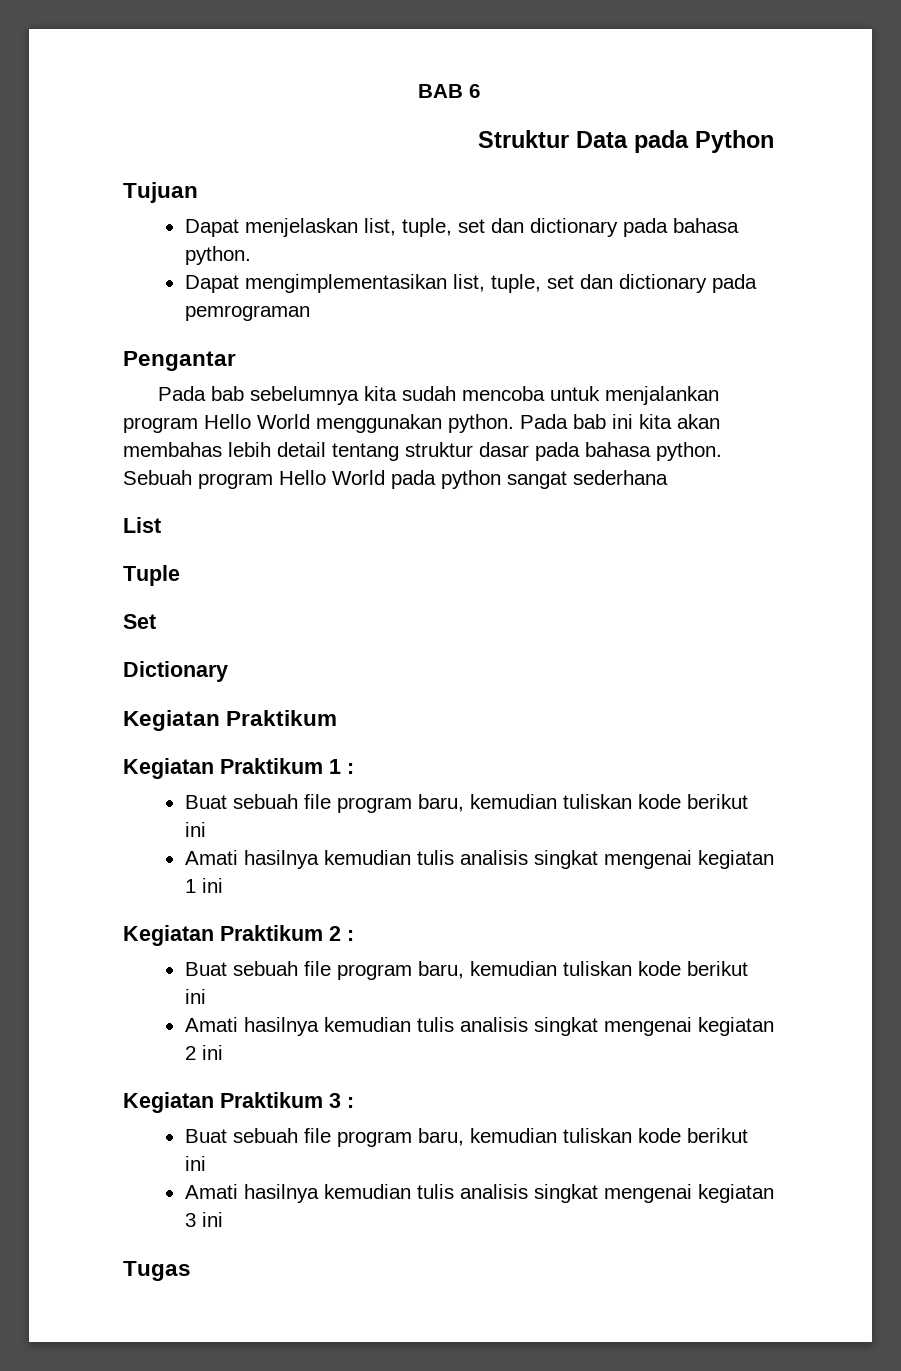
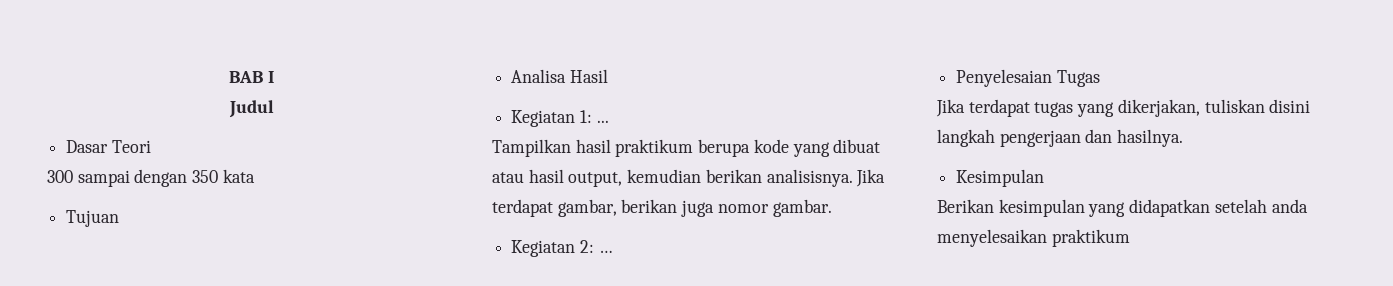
- BAB 6
- Struktur Data pada Python
+ BAB I
+ Judul
+ Dasar Teori
+ 300 sampai dengan 350 kata
  Tujuan
- Dapat menjelaskan list, tuple, set dan dictionary pada bahasa python.
- Dapat mengimplementasikan list, tuple, set dan dictionary pada pemrograman
- Pengantar
- Pada bab sebelumnya kita sudah mencoba untuk menjalankan program Hello World menggunakan python. Pada bab ini kita akan membahas lebih detail tentang struktur dasar pada bahasa python. Sebuah program Hello World pada python sangat sederhana
- List
- Tuple
- Set
- Dictionary
- Kegiatan Praktikum
- Kegiatan Praktikum 1 :
- Buat sebuah file program baru, kemudian tuliskan kode berikut ini
- Amati hasilnya kemudian tulis analisis singkat mengenai kegiatan 1 ini
- Kegiatan Praktikum 2 :
- Buat sebuah file program baru, kemudian tuliskan kode berikut ini
- Amati hasilnya kemudian tulis analisis singkat mengenai kegiatan 2 ini
- Kegiatan Praktikum 3 :
- Buat sebuah file program baru, kemudian tuliskan kode berikut ini
- Amati hasilnya kemudian tulis analisis singkat mengenai kegiatan 3 ini
- Tugas
+ Analisa Hasil
+ Kegiatan 1: ...
+ Tampilkan hasil praktikum berupa kode yang dibuat atau hasil output, kemudian berikan analisisnya. Jika terdapat gambar, berikan juga nomor gambar.
+ Kegiatan 2: …
+ Penyelesaian Tugas
+ Jika terdapat tugas yang dikerjakan, tuliskan disini langkah pengerjaan dan hasilnya.
+ Kesimpulan
+ Berikan kesimpulan yang didapatkan setelah anda menyelesaikan praktikum

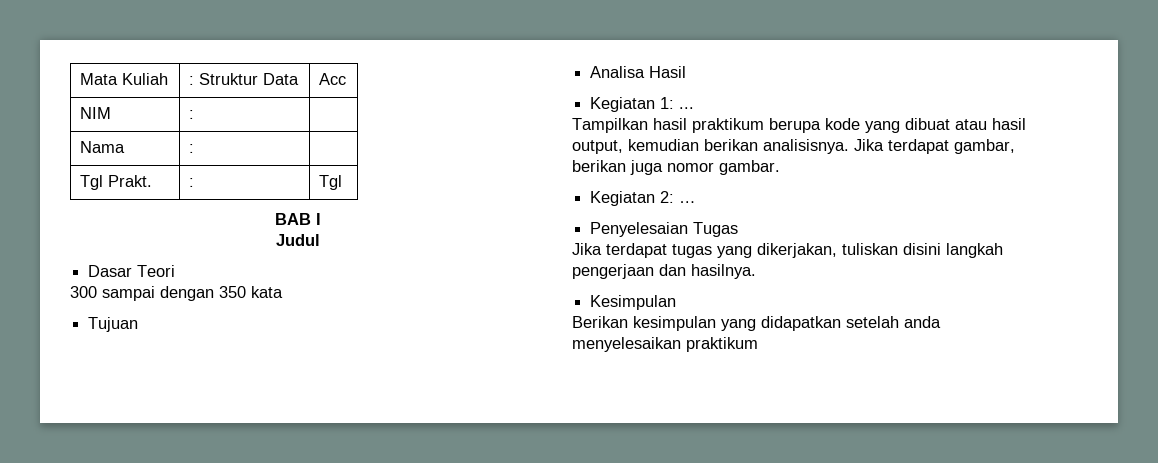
+ Mata Kuliah | : Struktur Data | Acc
+ NIM | : |
+ Nama | : |
+ Tgl Prakt. | : | Tgl

